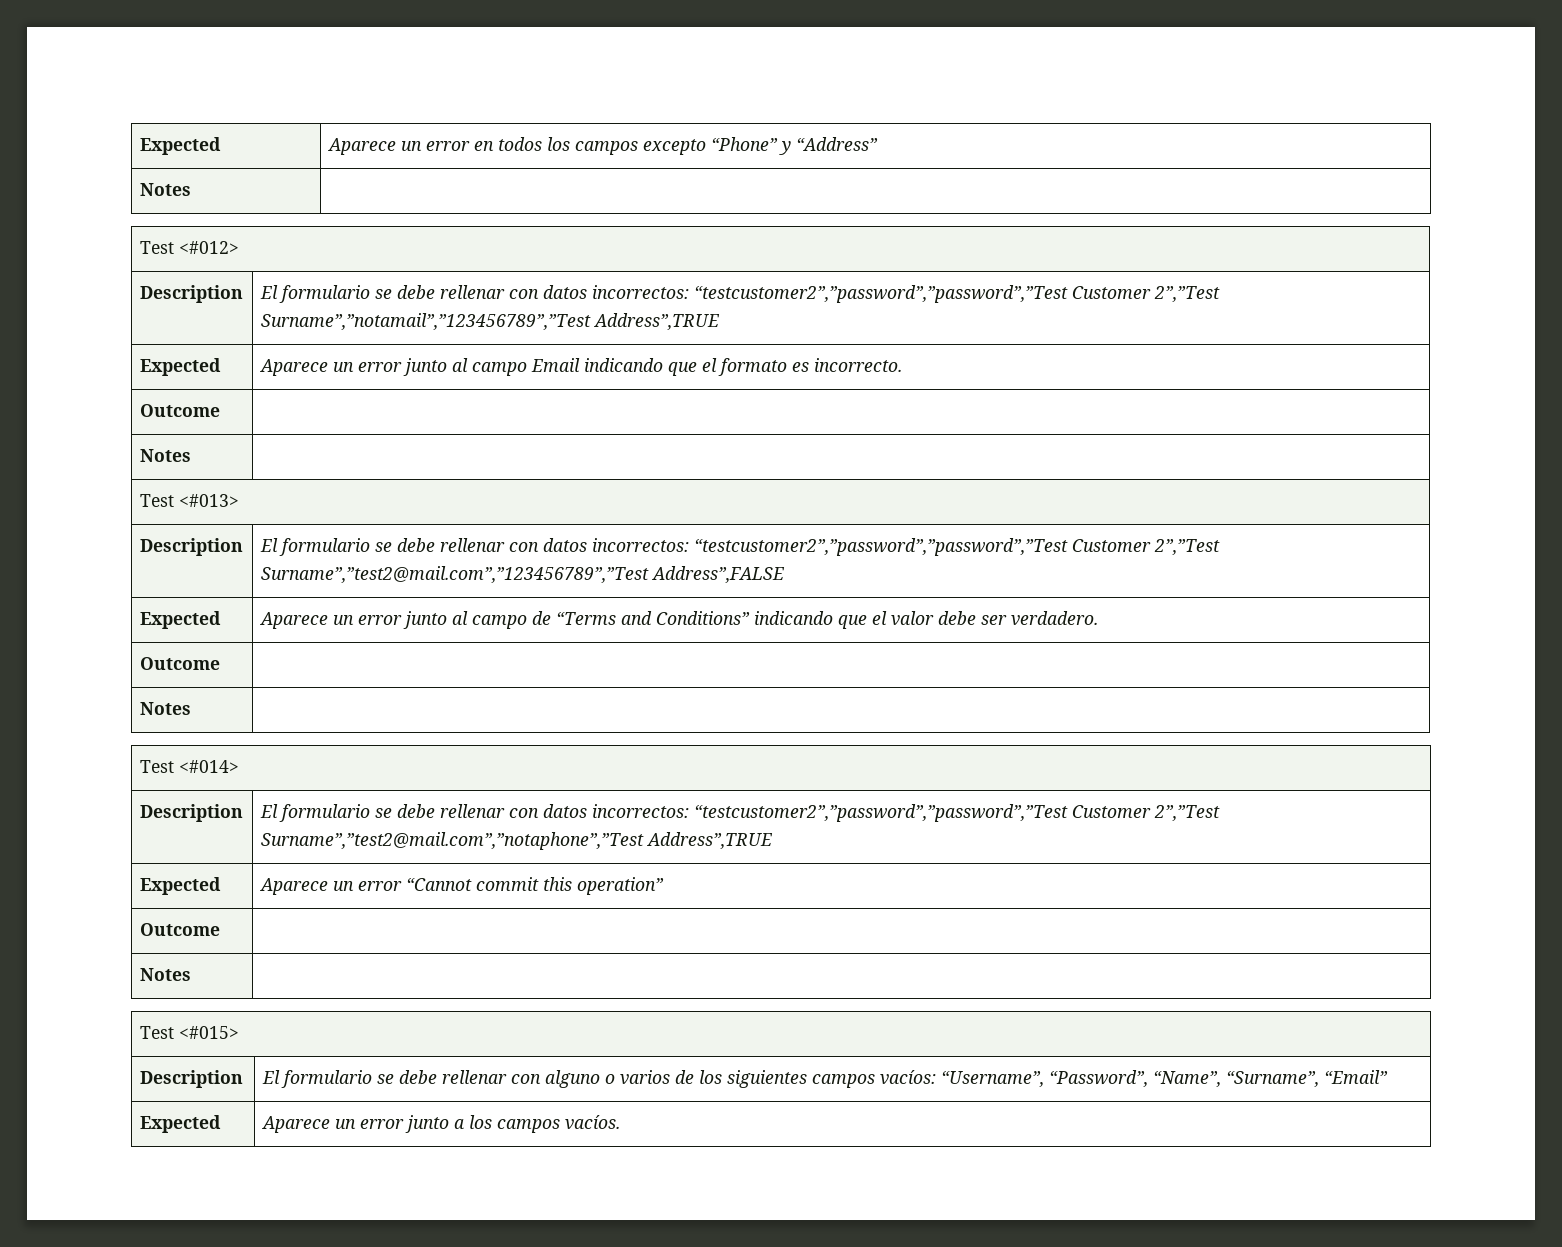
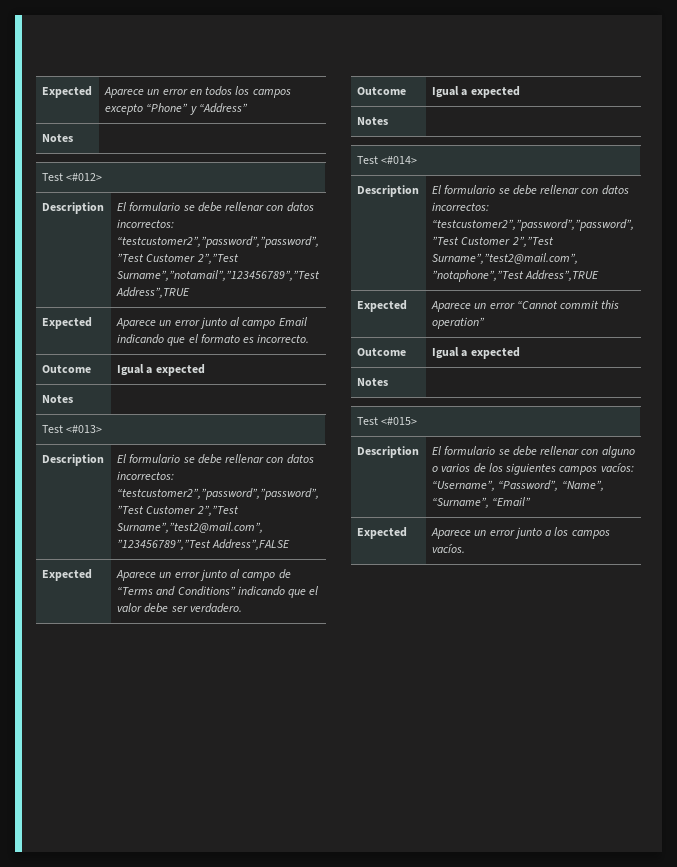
  Expected | Aparece un error junto al campo Email indicando que el formato es incorrecto.
- Outcome |
+ Outcome | Igual a expected
  Expected | Aparece un error junto al campo de “Terms and Conditions” indicando que el valor debe ser verdadero.
- Outcome |
+ Outcome | Igual a expected
  Expected | Aparece un error “Cannot commit this operation”
- Outcome |
+ Outcome | Igual a expected

